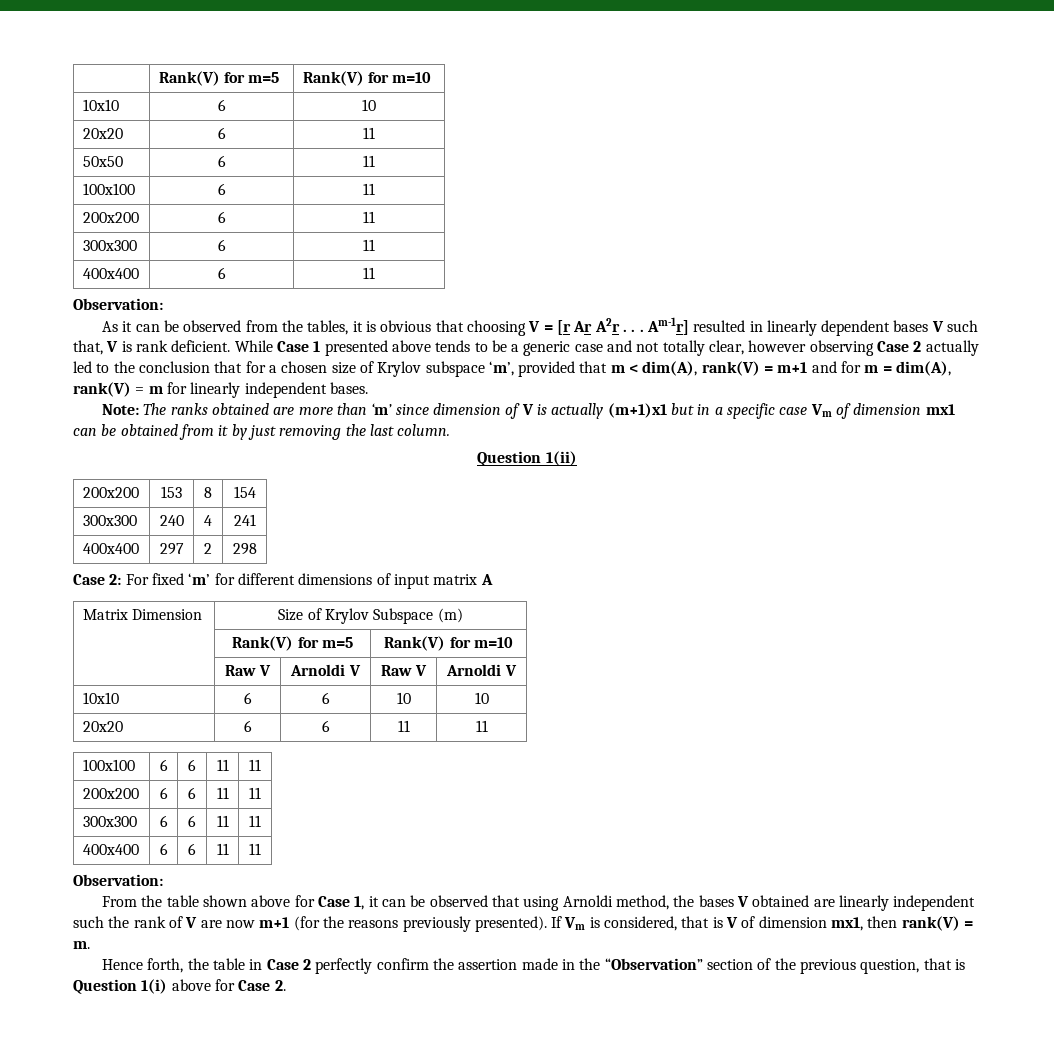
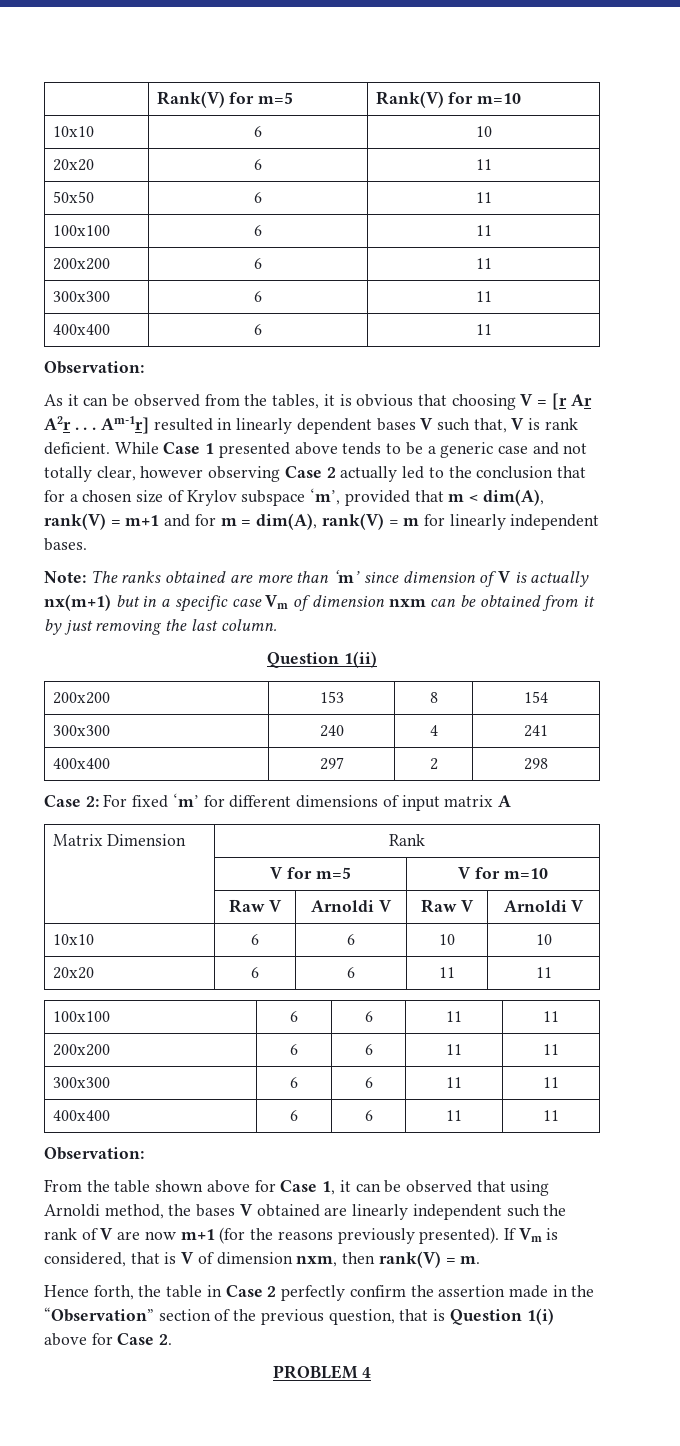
- Note: The ranks obtained are more than ‘m’ since dimension of V is actually (m+1)x1 but in a specific case Vm of dimension mx1 can be obtained from it by just removing the last column.
+ Note: The ranks obtained are more than ‘m’ since dimension of V is actually nx(m+1) but in a specific case Vm of dimension nxm can be obtained from it by just removing the last column.
- Matrix Dimension | Size of Krylov Subspace (m)
- | Rank(V) for m=5 | Rank(V) for m=10
+ Matrix Dimension | Rank
+ | V for m=5 | V for m=10
- If Vm is considered, that is V of dimension mx1, then rank(V) = m.
+ If Vm is considered, that is V of dimension nxm, then rank(V) = m.
+ PROBLEM 4

